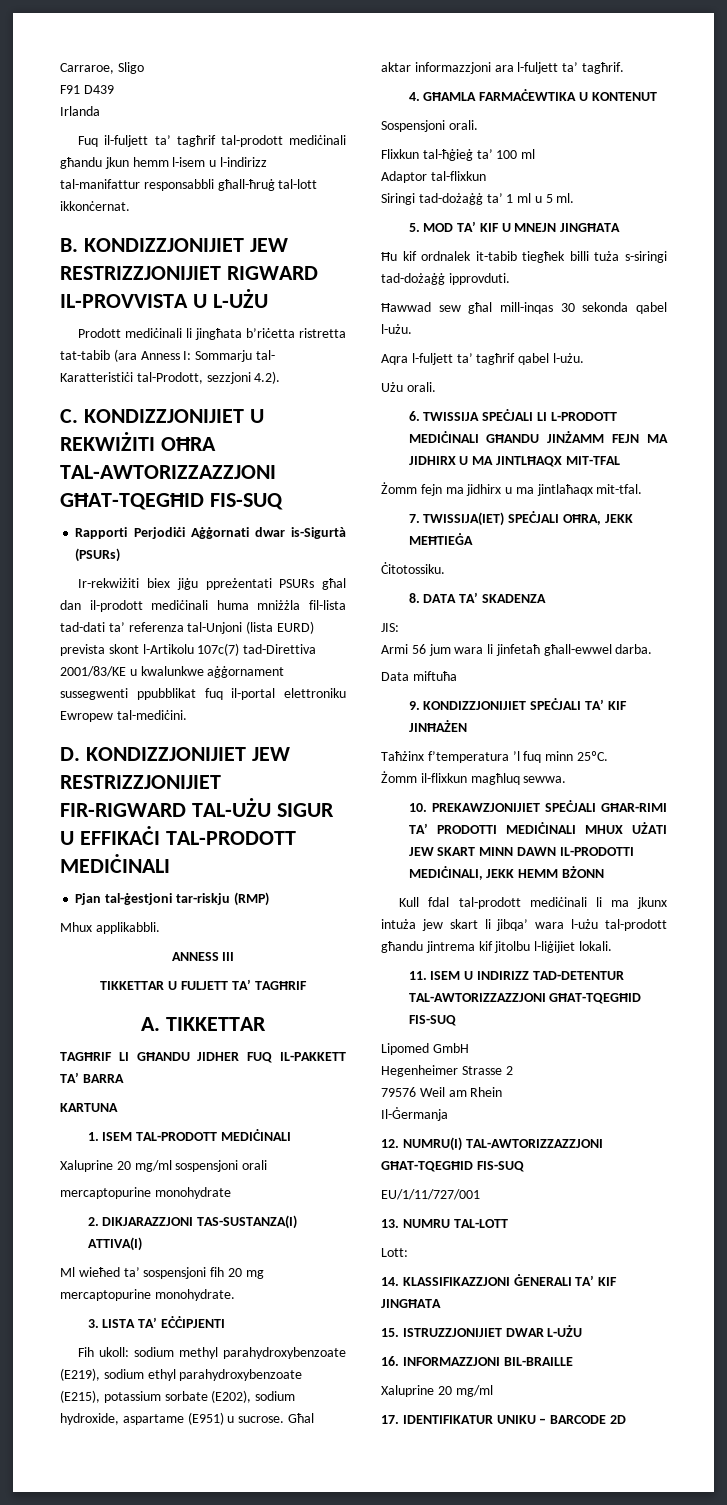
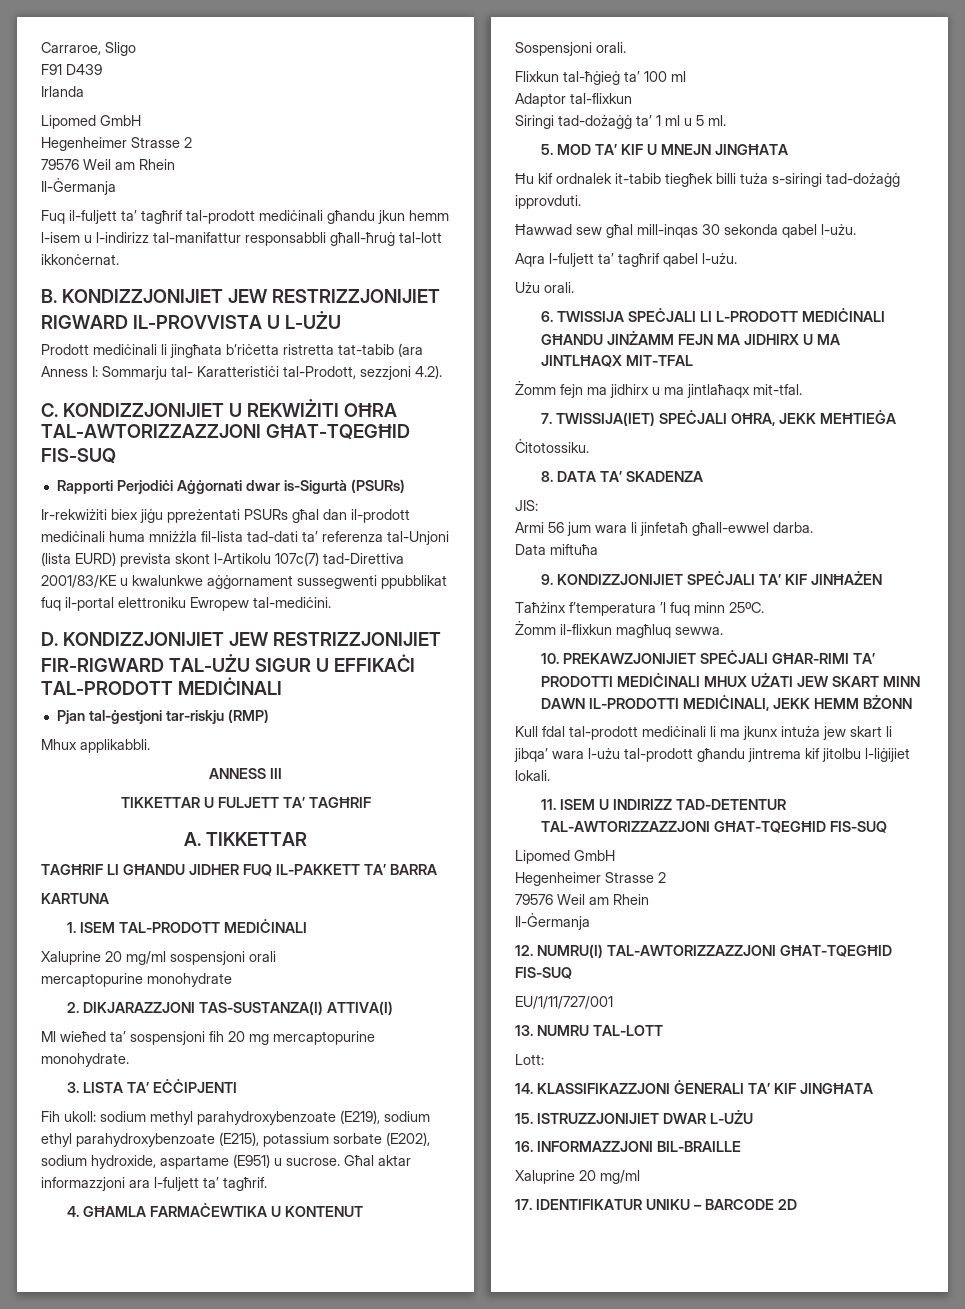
  Irlanda
+ Lipomed GmbH
+ Hegenheimer Strasse 2
+ 79576 Weil am Rhein
+ Il-Ġermanja

